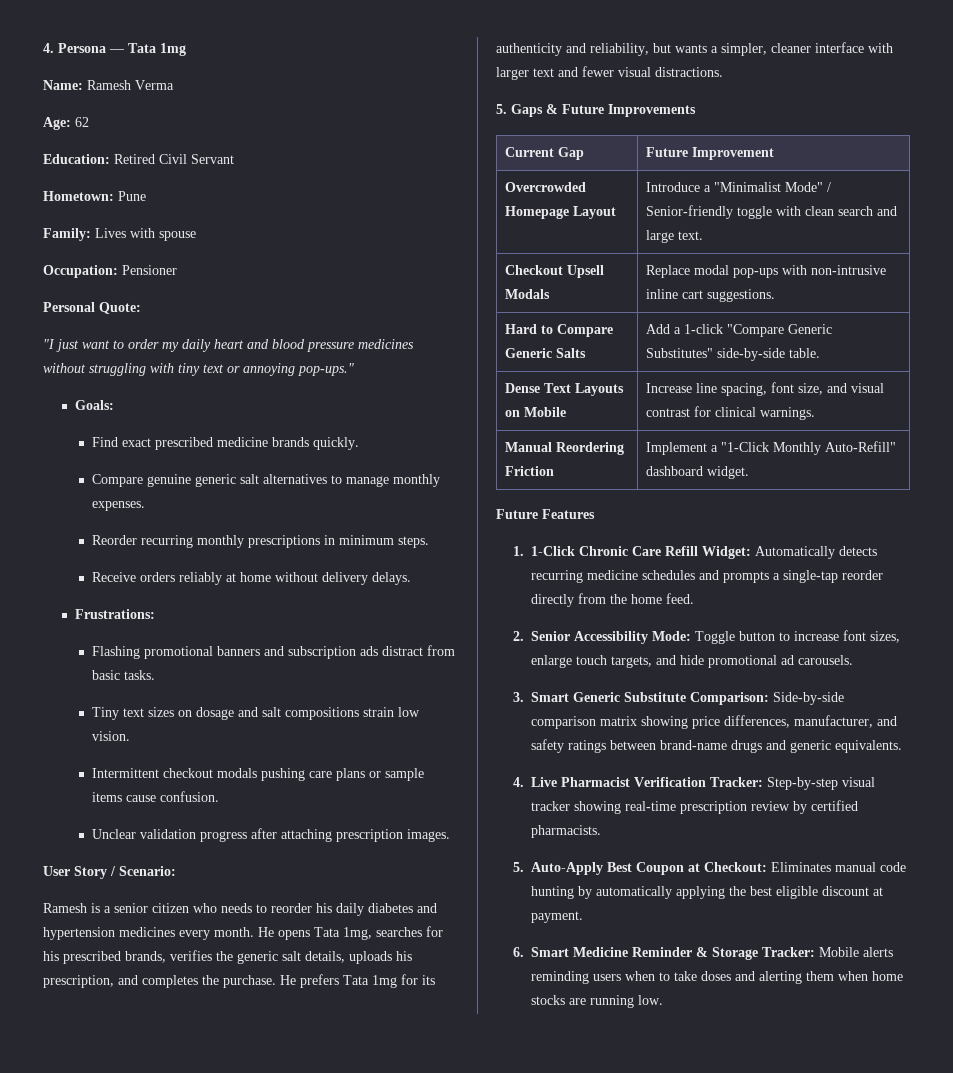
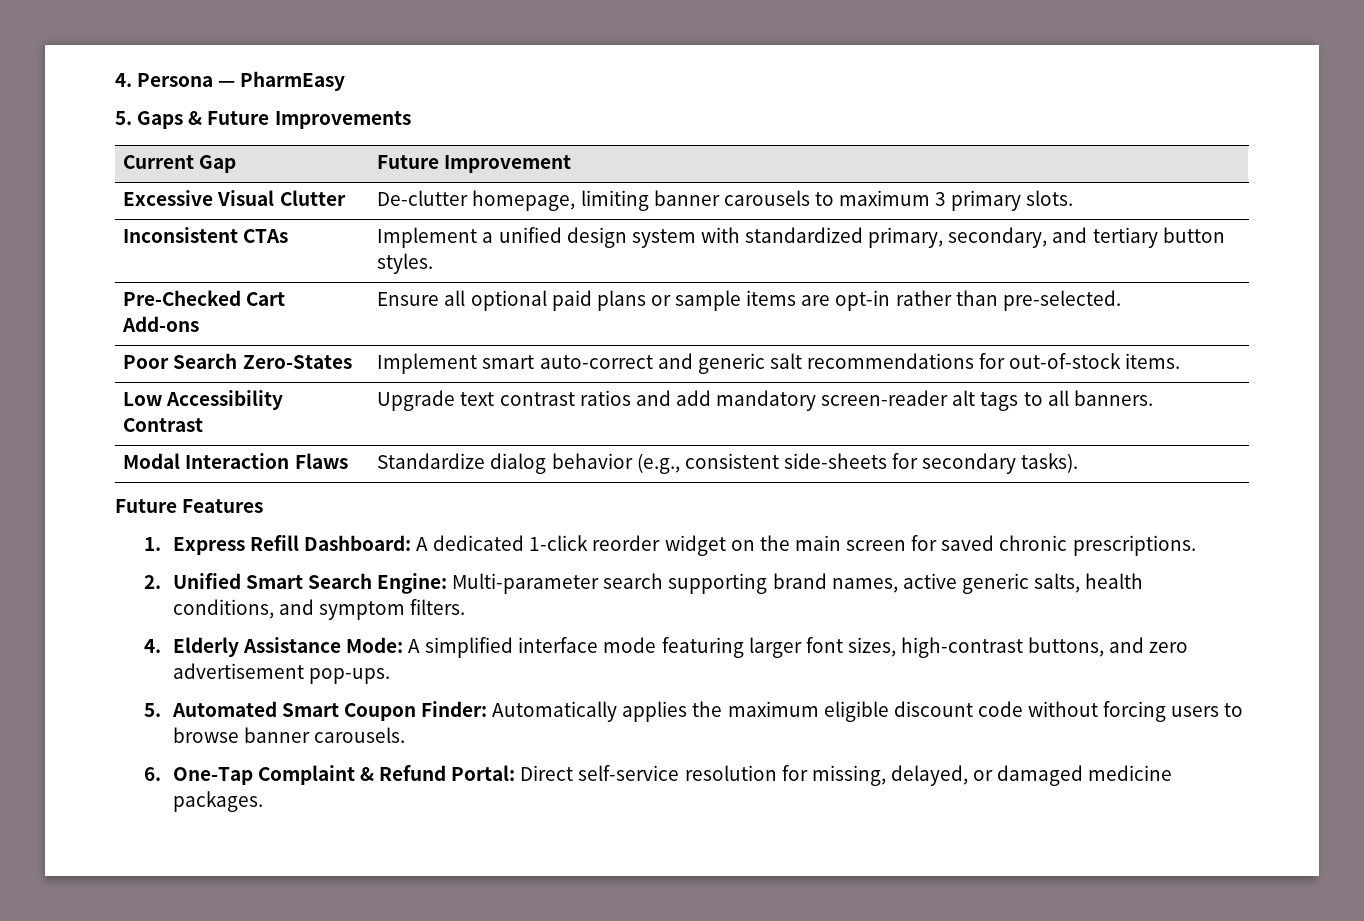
- 4. Persona — Tata 1mg
- Name: Ramesh Verma
- Age: 62
- Education: Retired Civil Servant
- Hometown: Pune
- Family: Lives with spouse
- Occupation: Pensioner
- Personal Quote:
- "I just want to order my daily heart and blood pressure medicines without struggling with tiny text or annoying pop-ups."
- Goals:
- Find exact prescribed medicine brands quickly.
- Compare genuine generic salt alternatives to manage monthly expenses.
- Reorder recurring monthly prescriptions in minimum steps.
- Receive orders reliably at home without delivery delays.
- Frustrations:
- Flashing promotional banners and subscription ads distract from basic tasks.
- Tiny text sizes on dosage and salt compositions strain low vision.
- Intermittent checkout modals pushing care plans or sample items cause confusion.
- Unclear validation progress after attaching prescription images.
- User Story / Scenario:
- Ramesh is a senior citizen who needs to reorder his daily diabetes and hypertension medicines every month. He opens Tata 1mg, searches for his prescribed brands, verifies the generic salt details, uploads his prescription, and completes the purchase. He prefers Tata 1mg for its authenticity and reliability, but wants a simpler, cleaner interface with larger text and fewer visual distractions.
+ 4. Persona — PharmEasy
- Overcrowded Homepage Layout | Introduce a "Minimalist Mode" / Senior-friendly toggle with clean search and large text.
- Checkout Upsell Modals | Replace modal pop-ups with non-intrusive inline cart suggestions.
- Hard to Compare Generic Salts | Add a 1-click "Compare Generic Substitutes" side-by-side table.
- Dense Text Layouts on Mobile | Increase line spacing, font size, and visual contrast for clinical warnings.
- Manual Reordering Friction | Implement a "1-Click Monthly Auto-Refill" dashboard widget.
+ Excessive Visual Clutter | De-clutter homepage, limiting banner carousels to maximum 3 primary slots.
+ Inconsistent CTAs | Implement a unified design system with standardized primary, secondary, and tertiary button styles.
+ Pre-Checked Cart Add-ons | Ensure all optional paid plans or sample items are opt-in rather than pre-selected.
+ Poor Search Zero-States | Implement smart auto-correct and generic salt recommendations for out-of-stock items.
+ Low Accessibility Contrast | Upgrade text contrast ratios and add mandatory screen-reader alt tags to all banners.
+ Modal Interaction Flaws | Standardize dialog behavior (e.g., consistent side-sheets for secondary tasks).
  Future Features
- 1. 1-Click Chronic Care Refill Widget: Automatically detects recurring medicine schedules and prompts a single-tap reorder directly from the home feed.
- 2. Senior Accessibility Mode: Toggle button to increase font sizes, enlarge touch targets, and hide promotional ad carousels.
- 3. Smart Generic Substitute Comparison: Side-by-side comparison matrix showing price differences, manufacturer, and safety ratings between brand-name drugs and generic equivalents.
- 4. Live Pharmacist Verification Tracker: Step-by-step visual tracker showing real-time prescription review by certified pharmacists.
- 5. Auto-Apply Best Coupon at Checkout: Eliminates manual code hunting by automatically applying the best eligible discount at payment.
- 6. Smart Medicine Reminder & Storage Tracker: Mobile alerts reminding users when to take doses and alerting them when home stocks are running low.
+ 1. Express Refill Dashboard: A dedicated 1-click reorder widget on the main screen for saved chronic prescriptions.
+ 2. Unified Smart Search Engine: Multi-parameter search supporting brand names, active generic salts, health conditions, and symptom filters.
+ 4. Elderly Assistance Mode: A simplified interface mode featuring larger font sizes, high-contrast buttons, and zero advertisement pop-ups.
+ 5. Automated Smart Coupon Finder: Automatically applies the maximum eligible discount code without forcing users to browse banner carousels.
+ 6. One-Tap Complaint & Refund Portal: Direct self-service resolution for missing, delayed, or damaged medicine packages.

